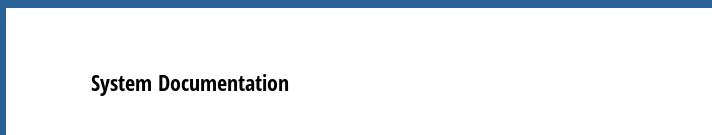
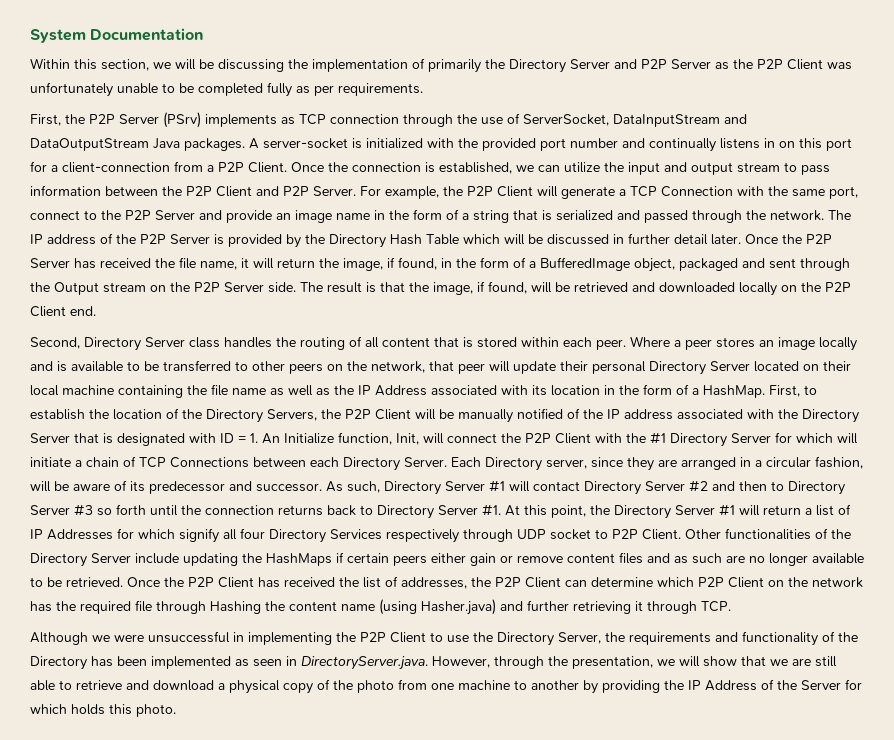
+ Within this section, we will be discussing the implementation of primarily the Directory Server and P2P Server as the P2P Client was unfortunately unable to be completed fully as per requirements.
+ First, the P2P Server (PSrv) implements as TCP connection through the use of ServerSocket, DataInputStream and DataOutputStream Java packages. A server-socket is initialized with the provided port number and continually listens in on this port for a client-connection from a P2P Client. Once the connection is established, we can utilize the input and output stream to pass information between the P2P Client and P2P Server. For example, the P2P Client will generate a TCP Connection with the same port, connect to the P2P Server and provide an image name in the form of a string that is serialized and passed through the network. The IP address of the P2P Server is provided by the Directory Hash Table which will be discussed in further detail later. Once the P2P Server has received the file name, it will return the image, if found, in the form of a BufferedImage object, packaged and sent through the Output stream on the P2P Server side. The result is that the image, if found, will be retrieved and downloaded locally on the P2P Client end.
+ Second, Directory Server class handles the routing of all content that is stored within each peer. Where a peer stores an image locally and is available to be transferred to other peers on the network, that peer will update their personal Directory Server located on their local machine containing the file name as well as the IP Address associated with its location in the form of a HashMap. First, to establish the location of the Directory Servers, the P2P Client will be manually notified of the IP address associated with the Directory Server that is designated with ID = 1. An Initialize function, Init, will connect the P2P Client with the #1 Directory Server for which will initiate a chain of TCP Connections between each Directory Server. Each Directory server, since they are arranged in a circular fashion, will be aware of its predecessor and successor. As such, Directory Server #1 will contact Directory Server #2 and then to Directory Server #3 so forth until the connection returns back to Directory Server #1. At this point, the Directory Server #1 will return a list of IP Addresses for which signify all four Directory Services respectively through UDP socket to P2P Client. Other functionalities of the Directory Server include updating the HashMaps if certain peers either gain or remove content files and as such are no longer available to be retrieved. Once the P2P Client has received the list of addresses, the P2P Client can determine which P2P Client on the network has the required file through Hashing the content name (using Hasher.java) and further retrieving it through TCP.
+ Although we were unsuccessful in implementing the P2P Client to use the Directory Server, the requirements and functionality of the Directory has been implemented as seen in DirectoryServer.java. However, through the presentation, we will show that we are still able to retrieve and download a physical copy of the photo from one machine to another by providing the IP Address of the Server for which holds this photo.

